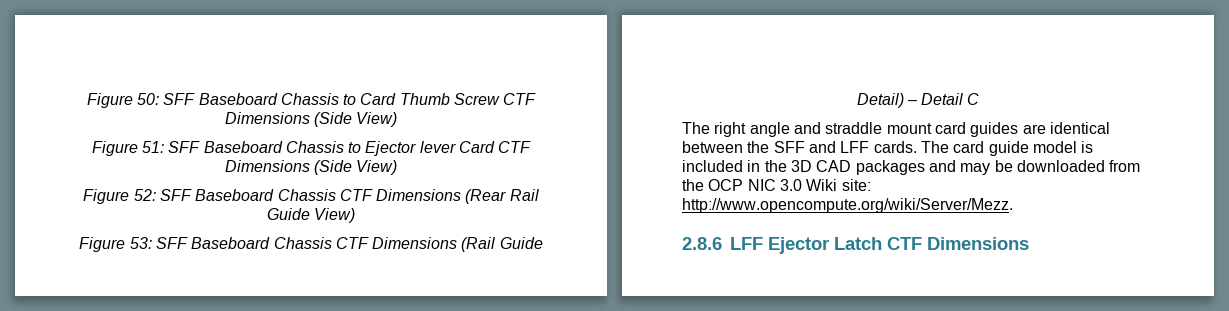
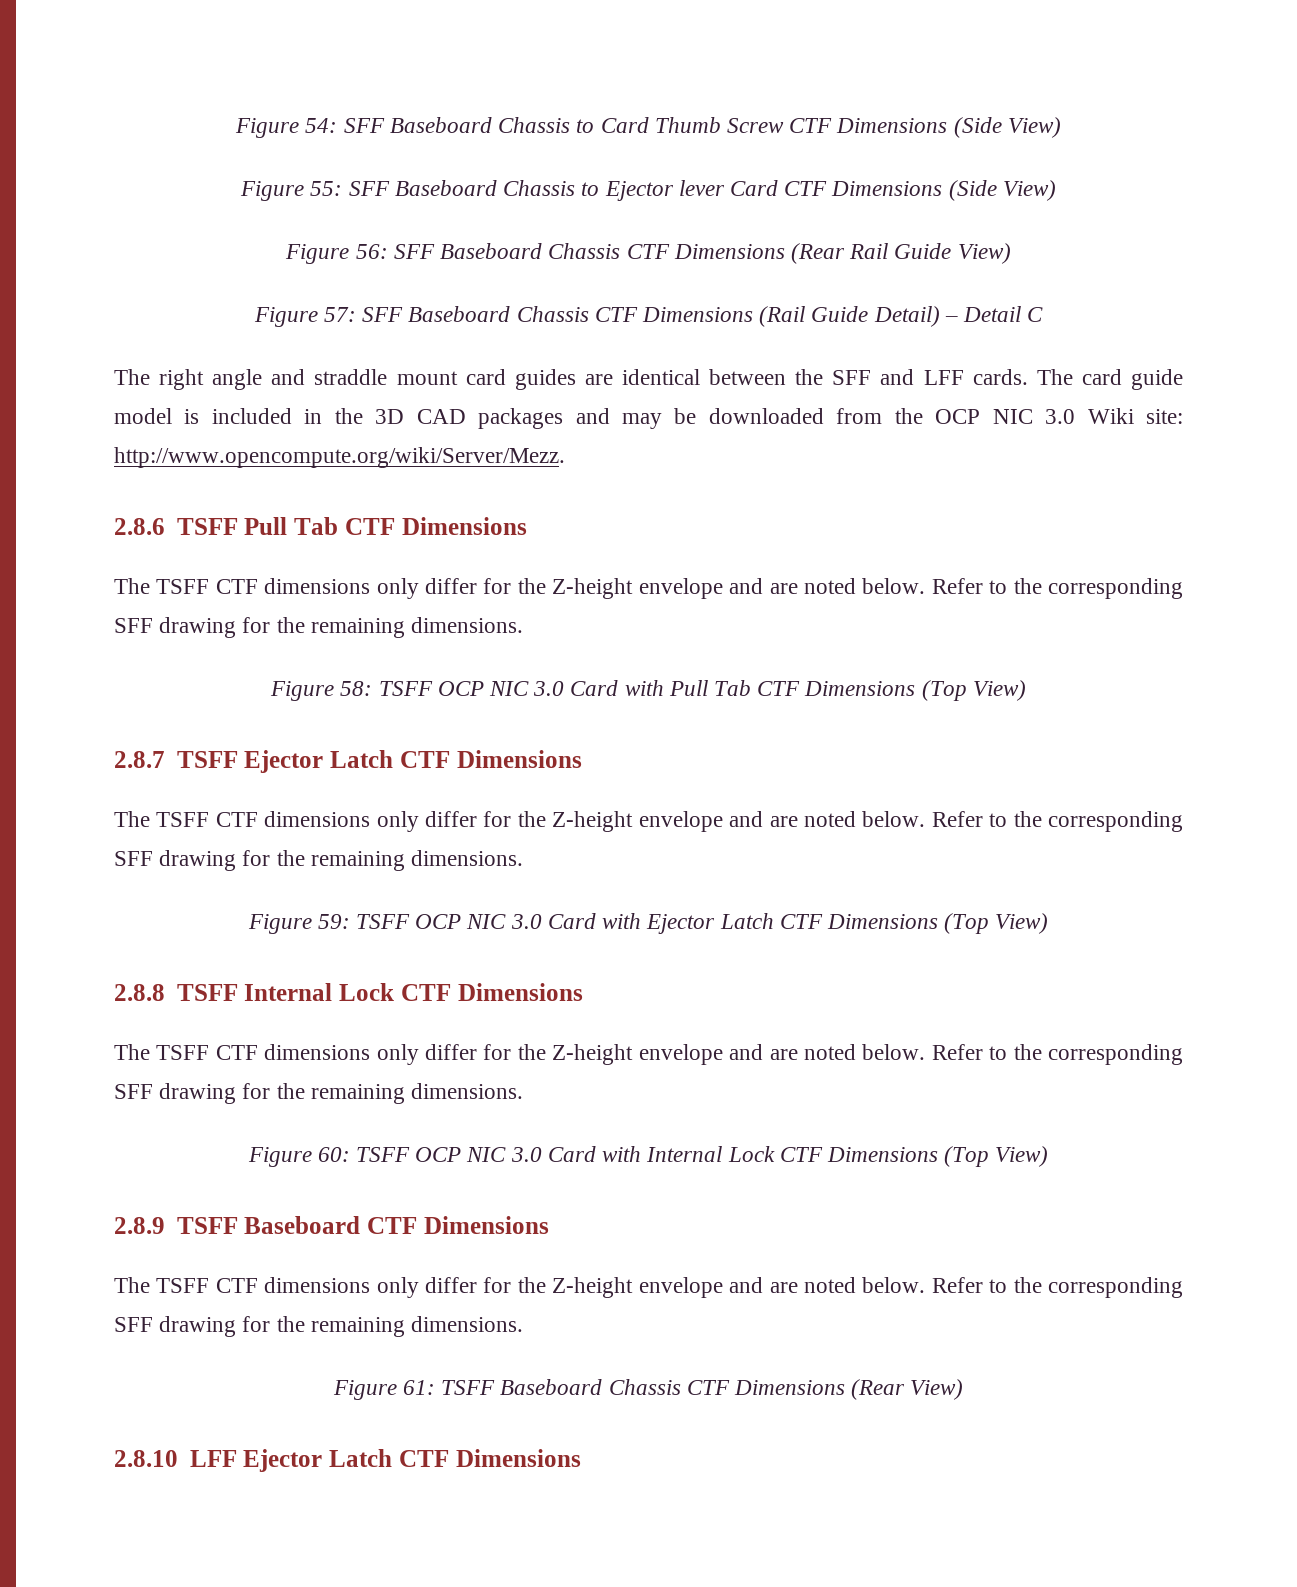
- Figure 50: SFF Baseboard Chassis to Card Thumb Screw CTF Dimensions (Side View)
+ Figure 54: SFF Baseboard Chassis to Card Thumb Screw CTF Dimensions (Side View)
- Figure 51: SFF Baseboard Chassis to Ejector lever Card CTF Dimensions (Side View)
+ Figure 55: SFF Baseboard Chassis to Ejector lever Card CTF Dimensions (Side View)
- Figure 52: SFF Baseboard Chassis CTF Dimensions (Rear Rail Guide View)
+ Figure 56: SFF Baseboard Chassis CTF Dimensions (Rear Rail Guide View)
- Figure 53: SFF Baseboard Chassis CTF Dimensions (Rail Guide Detail) – Detail C
+ Figure 57: SFF Baseboard Chassis CTF Dimensions (Rail Guide Detail) – Detail C
- 2.8.6 LFF Ejector Latch CTF Dimensions
+ 2.8.6 TSFF Pull Tab CTF Dimensions
+ The TSFF CTF dimensions only differ for the Z-height envelope and are noted below. Refer to the corresponding SFF drawing for the remaining dimensions.
+ Figure 58: TSFF OCP NIC 3.0 Card with Pull Tab CTF Dimensions (Top View)
+ 2.8.7 TSFF Ejector Latch CTF Dimensions
+ The TSFF CTF dimensions only differ for the Z-height envelope and are noted below. Refer to the corresponding SFF drawing for the remaining dimensions.
+ Figure 59: TSFF OCP NIC 3.0 Card with Ejector Latch CTF Dimensions (Top View)
+ 2.8.8 TSFF Internal Lock CTF Dimensions
+ The TSFF CTF dimensions only differ for the Z-height envelope and are noted below. Refer to the corresponding SFF drawing for the remaining dimensions.
+ Figure 60: TSFF OCP NIC 3.0 Card with Internal Lock CTF Dimensions (Top View)
+ 2.8.9 TSFF Baseboard CTF Dimensions
+ The TSFF CTF dimensions only differ for the Z-height envelope and are noted below. Refer to the corresponding SFF drawing for the remaining dimensions.
+ Figure 61: TSFF Baseboard Chassis CTF Dimensions (Rear View)
+ 2.8.10 LFF Ejector Latch CTF Dimensions

